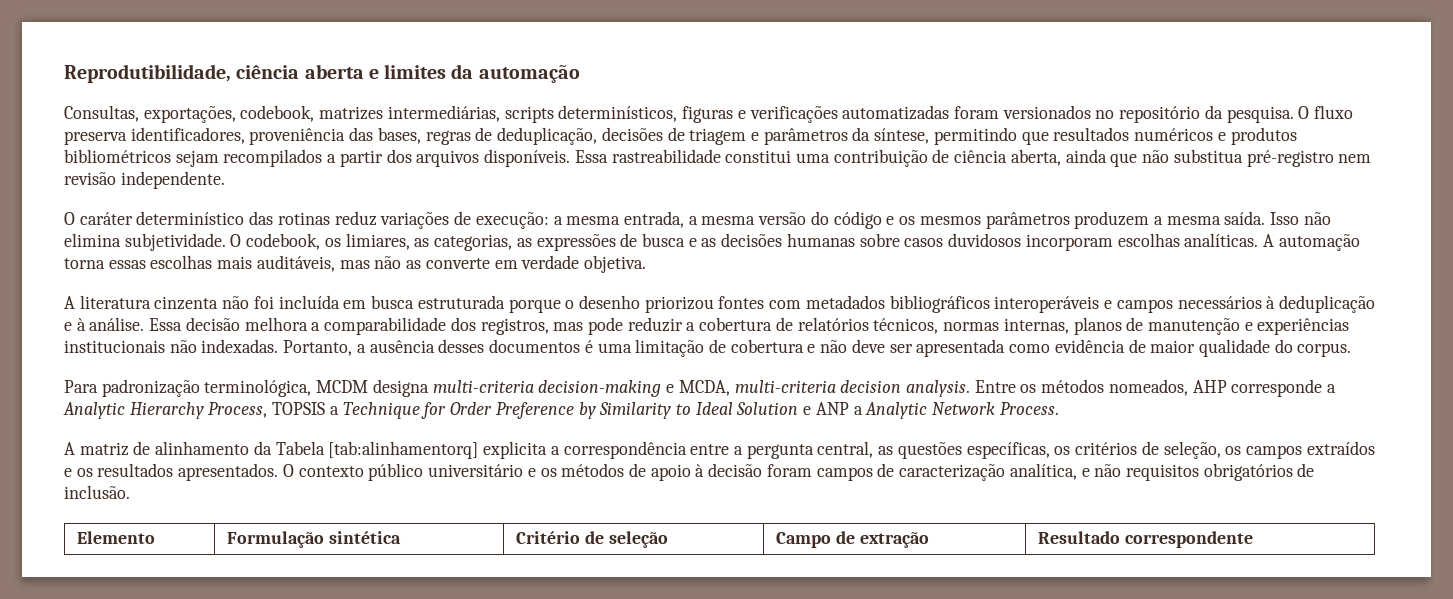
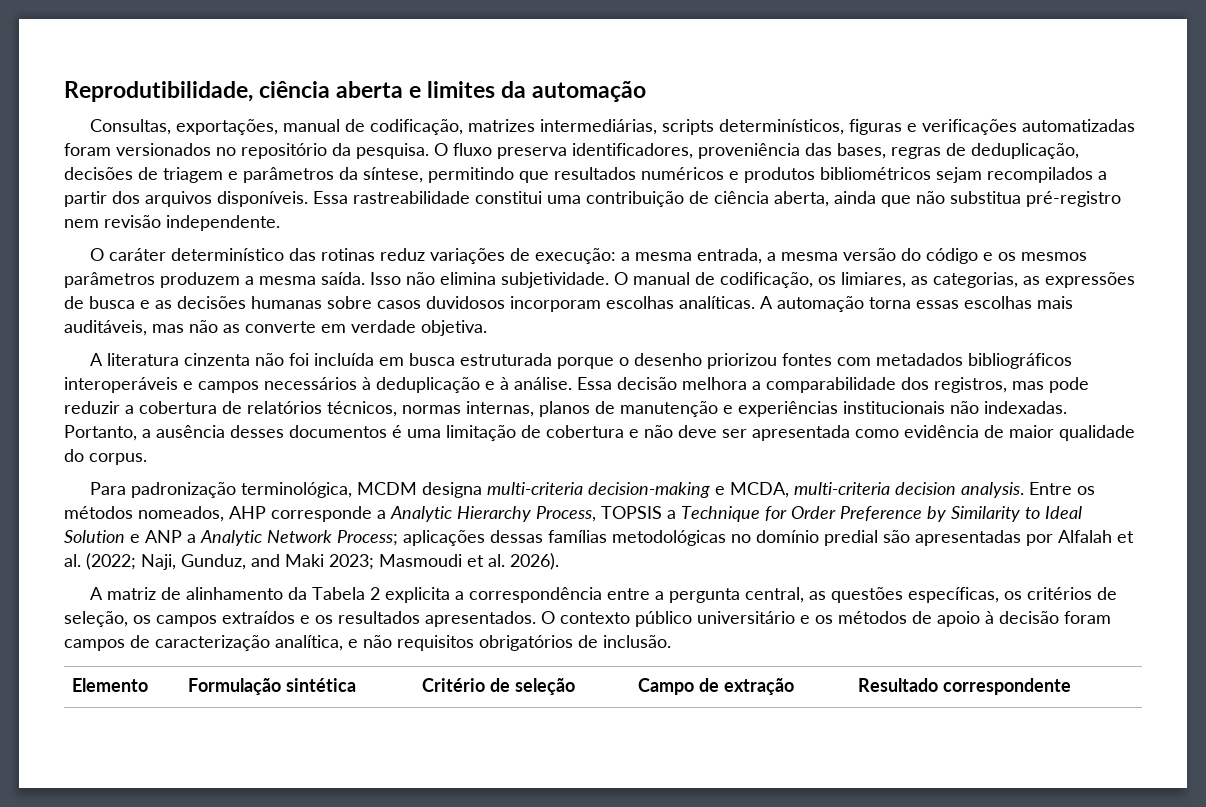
- Consultas, exportações, codebook, matrizes intermediárias, scripts determinísticos, figuras e verificações automatizadas foram versionados no repositório da pesquisa.
+ Consultas, exportações, manual de codificação, matrizes intermediárias, scripts determinísticos, figuras e verificações automatizadas foram versionados no repositório da pesquisa.
- O codebook, os limiares, as categorias, as expressões de busca e as decisões humanas sobre casos duvidosos incorporam escolhas analíticas.
+ O manual de codificação, os limiares, as categorias, as expressões de busca e as decisões humanas sobre casos duvidosos incorporam escolhas analíticas.
- Entre os métodos nomeados, AHP corresponde a Analytic Hierarchy Process, TOPSIS a Technique for Order Preference by Similarity to Ideal Solution e ANP a Analytic Network Process.
+ Entre os métodos nomeados, AHP corresponde a Analytic Hierarchy Process, TOPSIS a Technique for Order Preference by Similarity to Ideal Solution e ANP a Analytic Network Process; aplicações dessas famílias metodológicas no domínio predial são apresentadas por Alfalah et al. (2022; Naji, Gunduz, and Maki 2023; Masmoudi et al. 2026).
- A matriz de alinhamento da Tabela [tab:alinhamentorq] explicita a correspondência entre a pergunta central, as questões específicas, os critérios de seleção, os campos extraídos e os resultados apresentados.
+ A matriz de alinhamento da Tabela 2 explicita a correspondência entre a pergunta central, as questões específicas, os critérios de seleção, os campos extraídos e os resultados apresentados.

